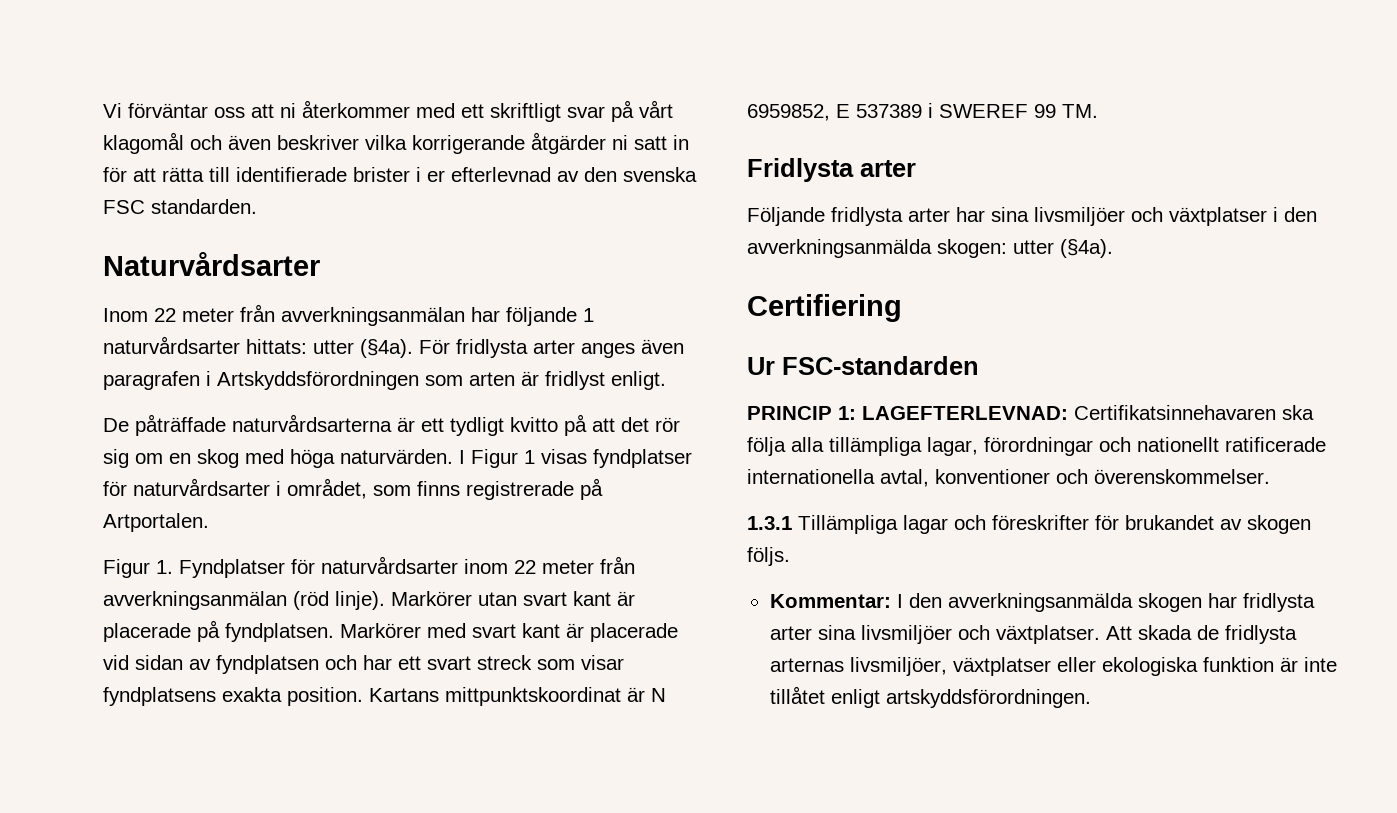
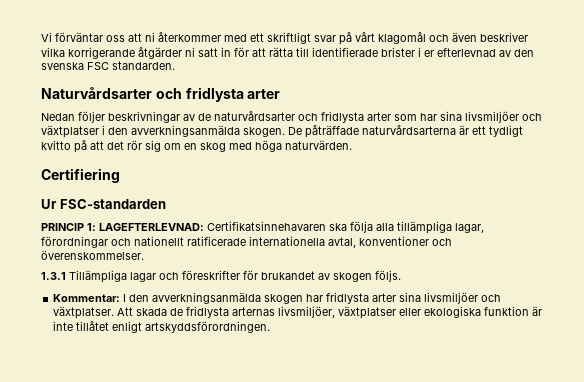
- Naturvårdsarter
- Inom 22 meter från avverkningsanmälan har följande 1 naturvårdsarter hittats: utter (§4a). För fridlysta arter anges även paragrafen i Artskyddsförordningen som arten är fridlyst enligt.
- De påträffade naturvårdsarterna är ett tydligt kvitto på att det rör sig om en skog med höga naturvärden. I Figur 1 visas fyndplatser för naturvårdsarter i området, som finns registrerade på Artportalen.
- Figur 1. Fyndplatser för naturvårdsarter inom 22 meter från avverkningsanmälan (röd linje). Markörer utan svart kant är placerade på fyndplatsen. Markörer med svart kant är placerade vid sidan av fyndplatsen och har ett svart streck som visar fyndplatsens exakta position. Kartans mittpunktskoordinat är N 6959852, E 537389 i SWEREF 99 TM.
- Fridlysta arter
- Följande fridlysta arter har sina livsmiljöer och växtplatser i den avverkningsanmälda skogen: utter (§4a).
+ Naturvårdsarter och fridlysta arter
+ Nedan följer beskrivningar av de naturvårdsarter och fridlysta arter som har sina livsmiljöer och växtplatser i den avverkningsanmälda skogen. De påträffade naturvårdsarterna är ett tydligt kvitto på att det rör sig om en skog med höga naturvärden.

